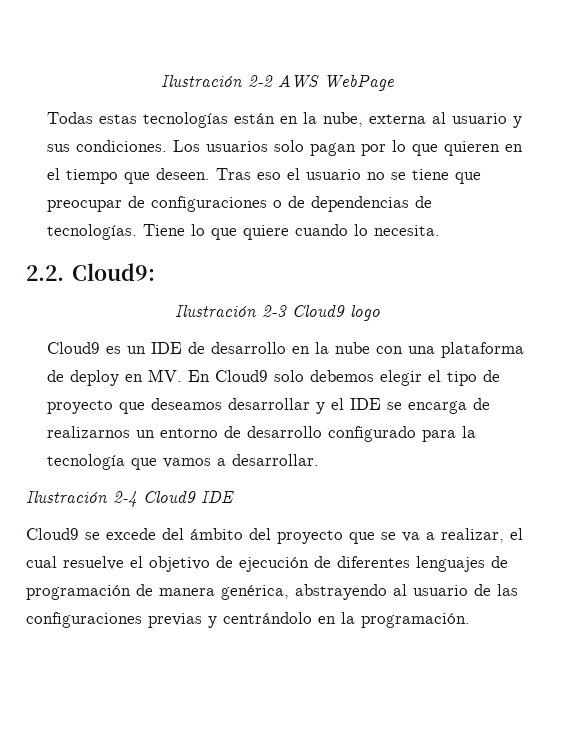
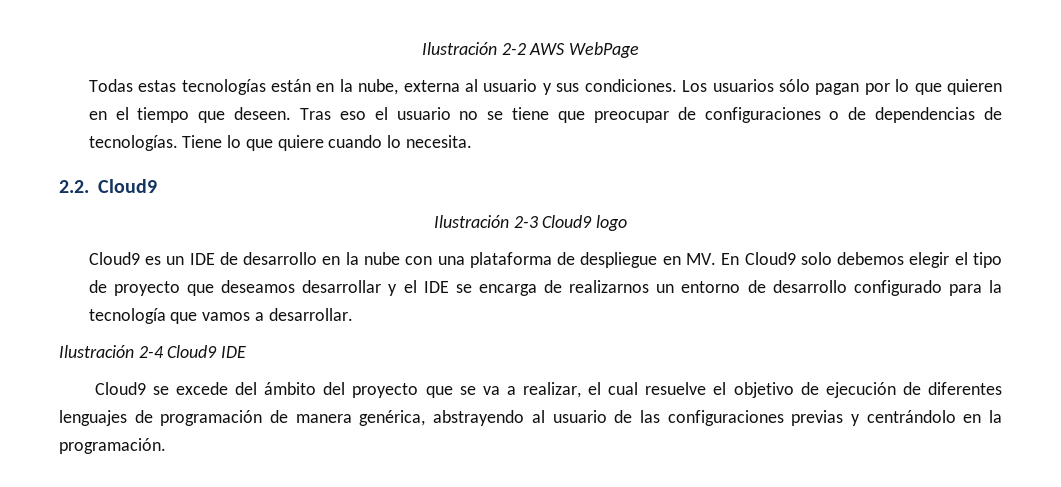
- Los usuarios solo pagan por lo que quieren en el tiempo que deseen.
+ Los usuarios sólo pagan por lo que quieren en el tiempo que deseen.
- 2.2. Cloud9:
+ 2.2. Cloud9
- Cloud9 es un IDE de desarrollo en la nube con una plataforma de deploy en MV. En Cloud9 solo debemos elegir el tipo de proyecto que deseamos desarrollar y el IDE se encarga de realizarnos un entorno de desarrollo configurado para la tecnología que vamos a desarrollar.
+ Cloud9 es un IDE de desarrollo en la nube con una plataforma de despliegue en MV. En Cloud9 solo debemos elegir el tipo de proyecto que deseamos desarrollar y el IDE se encarga de realizarnos un entorno de desarrollo configurado para la tecnología que vamos a desarrollar.

